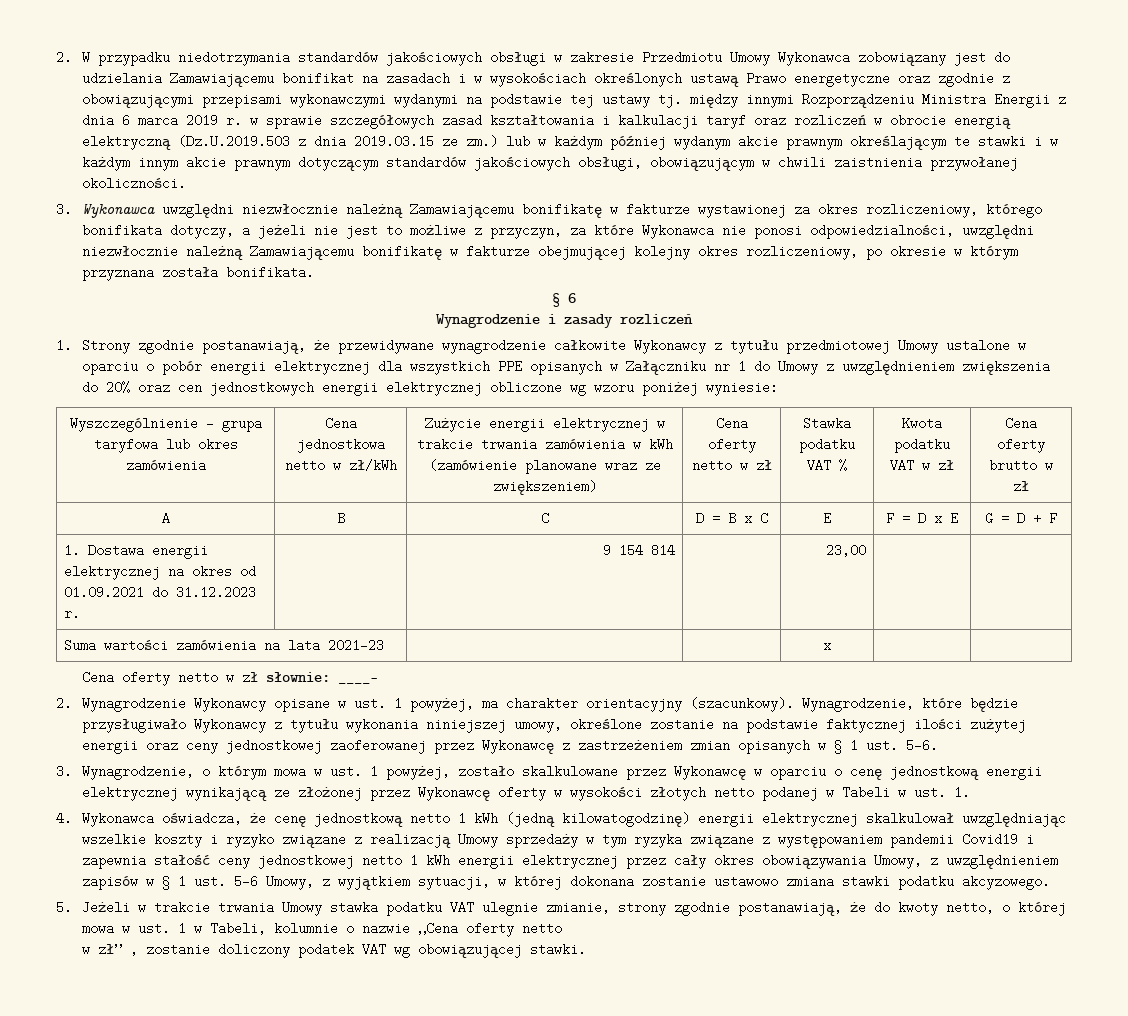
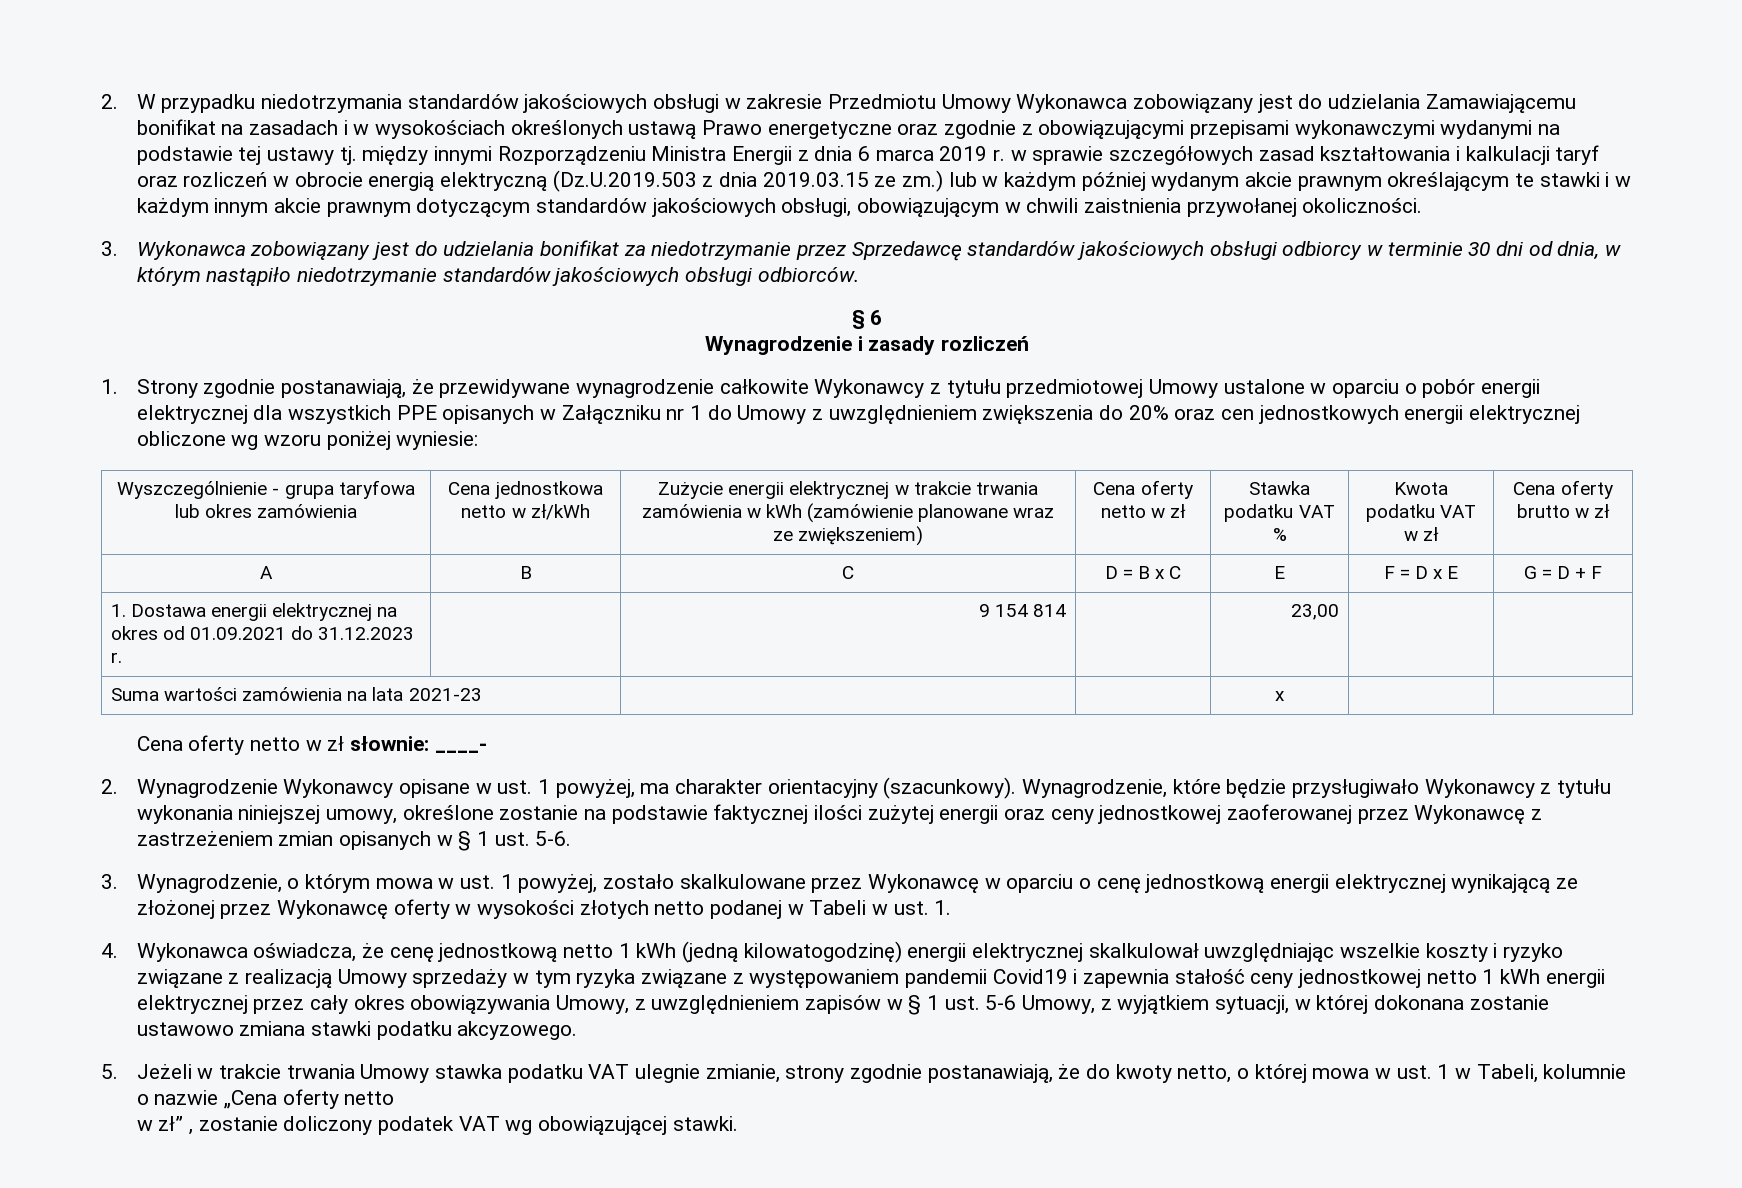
- 3. Wykonawca uwzględni niezwłocznie należną Zamawiającemu bonifikatę w fakturze wystawionej za okres rozliczeniowy, którego bonifikata dotyczy, a jeżeli nie jest to możliwe z przyczyn, za które Wykonawca nie ponosi odpowiedzialności, uwzględni niezwłocznie należną Zamawiającemu bonifikatę w fakturze obejmującej kolejny okres rozliczeniowy, po okresie w którym przyznana została bonifikata.
+ 3. Wykonawca zobowiązany jest do udzielania bonifikat za niedotrzymanie przez Sprzedawcę standardów jakościowych obsługi odbiorcy w terminie 30 dni od dnia, w którym nastąpiło niedotrzymanie standardów jakościowych obsługi odbiorców.

